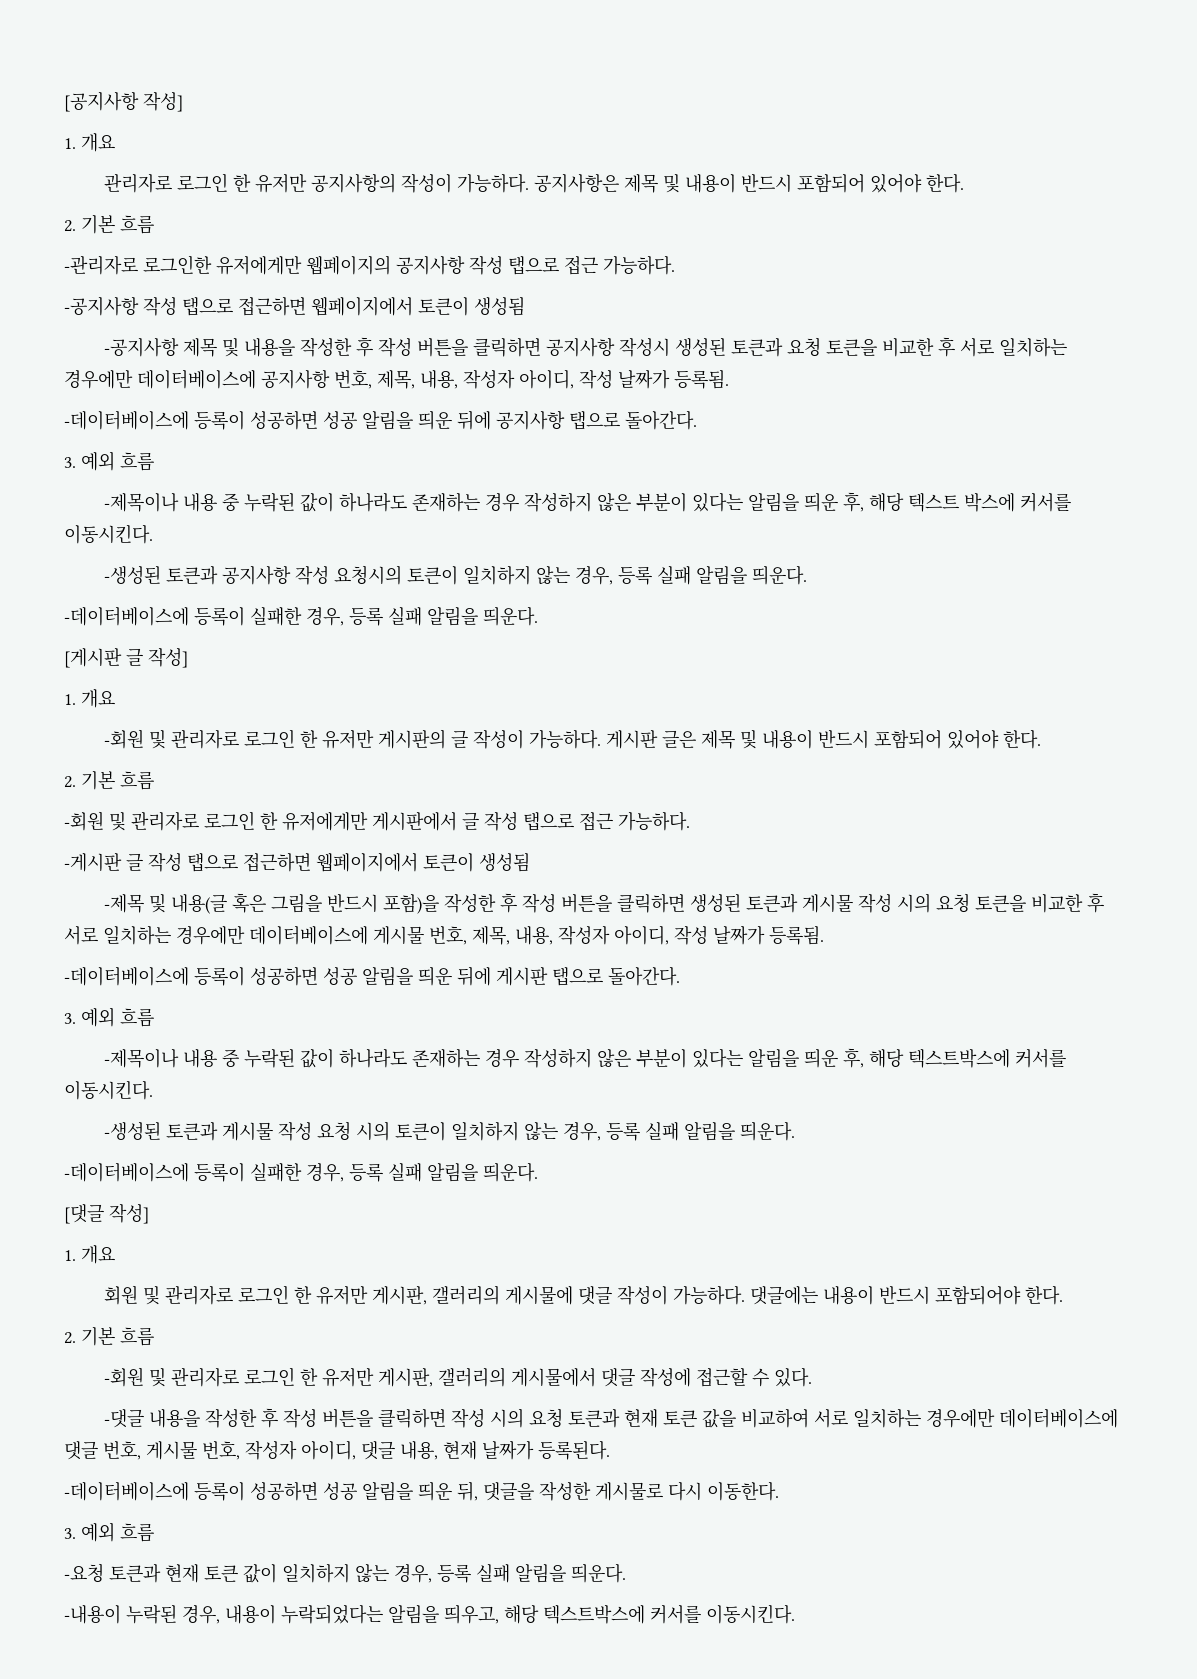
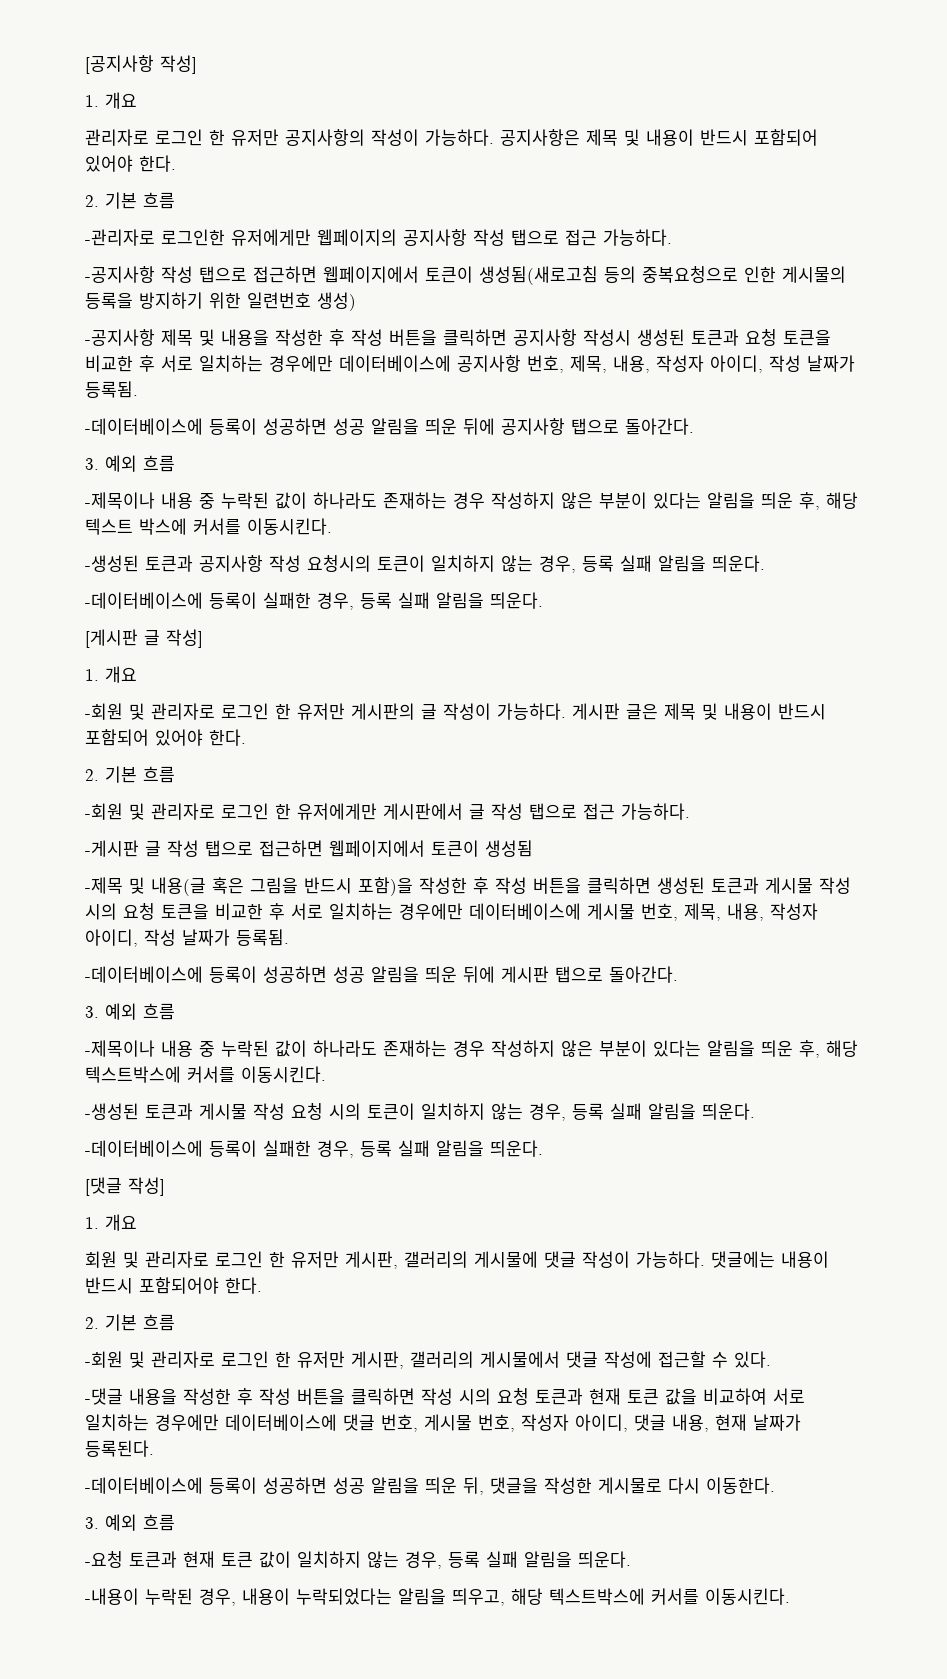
- -공지사항 작성 탭으로 접근하면 웹페이지에서 토큰이 생성됨
+ -공지사항 작성 탭으로 접근하면 웹페이지에서 토큰이 생성됨(새로고침 등의 중복요청으로 인한 게시물의 등록을 방지하기 위한 일련번호 생성)

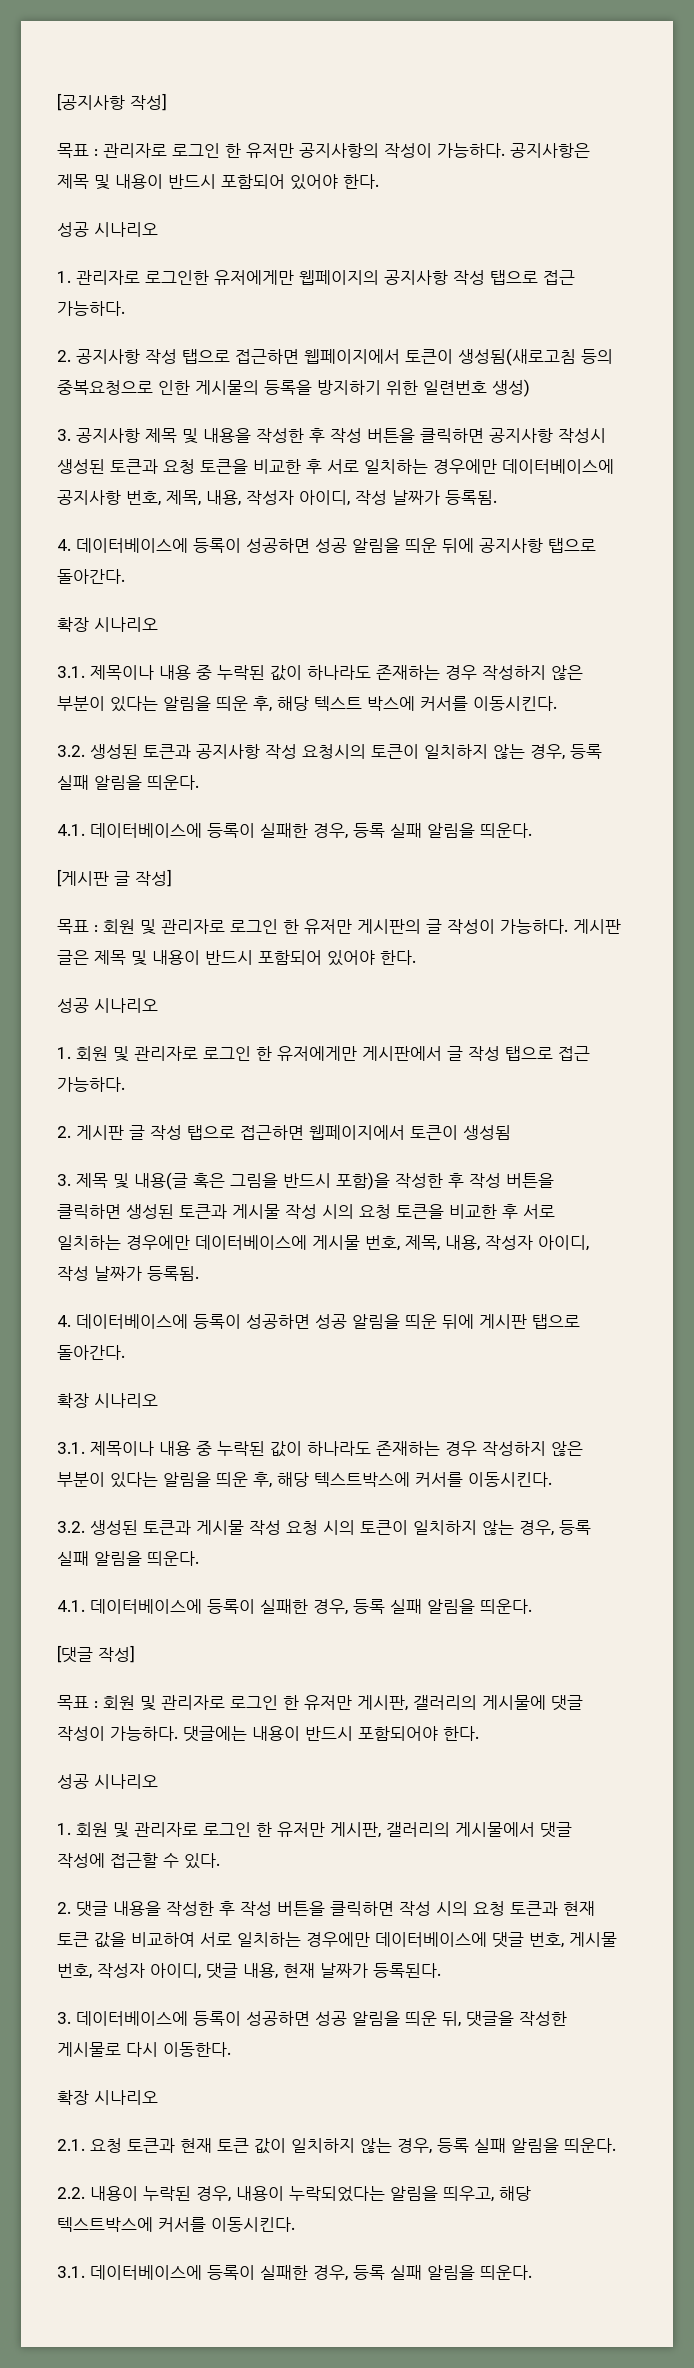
  [공지사항 작성]
- 1. 개요
- 관리자로 로그인 한 유저만 공지사항의 작성이 가능하다.
+ 목표 : 관리자로 로그인 한 유저만 공지사항의 작성이 가능하다.
  공지사항은 제목 및 내용이 반드시 포함되어 있어야 한다.
- 2. 기본 흐름
- -관리자로 로그인한 유저에게만 웹페이지의 공지사항 작성 탭으로 접근 가능하다.
+ 성공 시나리오
+ 1. 관리자로 로그인한 유저에게만 웹페이지의 공지사항 작성 탭으로 접근 가능하다.
- -공지사항 작성 탭으로 접근하면 웹페이지에서 토큰이 생성됨(새로고침 등의 중복요청으로 인한 게시물의 등록을 방지하기 위한 일련번호 생성)
+ 2. 공지사항 작성 탭으로 접근하면 웹페이지에서 토큰이 생성됨(새로고침 등의 중복요청으로 인한 게시물의 등록을 방지하기 위한 일련번호 생성)
- -공지사항 제목 및 내용을 작성한 후 작성 버튼을 클릭하면 공지사항 작성시 생성된 토큰과 요청 토큰을 비교한 후 서로 일치하는 경우에만 데이터베이스에 공지사항 번호, 제목, 내용, 작성자 아이디, 작성 날짜가 등록됨.
+ 3. 공지사항 제목 및 내용을 작성한 후 작성 버튼을 클릭하면 공지사항 작성시 생성된 토큰과 요청 토큰을 비교한 후 서로 일치하는 경우에만 데이터베이스에 공지사항 번호, 제목, 내용, 작성자 아이디, 작성 날짜가 등록됨.
- -데이터베이스에 등록이 성공하면 성공 알림을 띄운 뒤에 공지사항 탭으로 돌아간다.
- 3. 예외 흐름
- -제목이나 내용 중 누락된 값이 하나라도 존재하는 경우 작성하지 않은 부분이 있다는 알림을 띄운 후, 해당 텍스트 박스에 커서를 이동시킨다.
+ 4. 데이터베이스에 등록이 성공하면 성공 알림을 띄운 뒤에 공지사항 탭으로 돌아간다.
+ 확장 시나리오
+ 3.1. 제목이나 내용 중 누락된 값이 하나라도 존재하는 경우 작성하지 않은 부분이 있다는 알림을 띄운 후, 해당 텍스트 박스에 커서를 이동시킨다.
- -생성된 토큰과 공지사항 작성 요청시의 토큰이 일치하지 않는 경우, 등록 실패 알림을 띄운다.
- -데이터베이스에 등록이 실패한 경우, 등록 실패 알림을 띄운다.
+ 3.2. 생성된 토큰과 공지사항 작성 요청시의 토큰이 일치하지 않는 경우, 등록 실패 알림을 띄운다.
+ 4.1. 데이터베이스에 등록이 실패한 경우, 등록 실패 알림을 띄운다.
  [게시판 글 작성]
- 1. 개요
- -회원 및 관리자로 로그인 한 유저만 게시판의 글 작성이 가능하다.
+ 목표 : 회원 및 관리자로 로그인 한 유저만 게시판의 글 작성이 가능하다.
  게시판 글은 제목 및 내용이 반드시 포함되어 있어야 한다.
- 2. 기본 흐름
- -회원 및 관리자로 로그인 한 유저에게만 게시판에서 글 작성 탭으로 접근 가능하다.
+ 성공 시나리오
+ 1. 회원 및 관리자로 로그인 한 유저에게만 게시판에서 글 작성 탭으로 접근 가능하다.
- -게시판 글 작성 탭으로 접근하면 웹페이지에서 토큰이 생성됨
+ 2. 게시판 글 작성 탭으로 접근하면 웹페이지에서 토큰이 생성됨
- -제목 및 내용(글 혹은 그림을 반드시 포함)을 작성한 후 작성 버튼을 클릭하면 생성된 토큰과 게시물 작성 시의 요청 토큰을 비교한 후 서로 일치하는 경우에만 데이터베이스에 게시물 번호, 제목, 내용, 작성자 아이디, 작성 날짜가 등록됨.
+ 3. 제목 및 내용(글 혹은 그림을 반드시 포함)을 작성한 후 작성 버튼을 클릭하면 생성된 토큰과 게시물 작성 시의 요청 토큰을 비교한 후 서로 일치하는 경우에만 데이터베이스에 게시물 번호, 제목, 내용, 작성자 아이디, 작성 날짜가 등록됨.
- -데이터베이스에 등록이 성공하면 성공 알림을 띄운 뒤에 게시판 탭으로 돌아간다.
- 3. 예외 흐름
- -제목이나 내용 중 누락된 값이 하나라도 존재하는 경우 작성하지 않은 부분이 있다는 알림을 띄운 후, 해당 텍스트박스에 커서를 이동시킨다.
+ 4. 데이터베이스에 등록이 성공하면 성공 알림을 띄운 뒤에 게시판 탭으로 돌아간다.
+ 확장 시나리오
+ 3.1. 제목이나 내용 중 누락된 값이 하나라도 존재하는 경우 작성하지 않은 부분이 있다는 알림을 띄운 후, 해당 텍스트박스에 커서를 이동시킨다.
- -생성된 토큰과 게시물 작성 요청 시의 토큰이 일치하지 않는 경우, 등록 실패 알림을 띄운다.
- -데이터베이스에 등록이 실패한 경우, 등록 실패 알림을 띄운다.
+ 3.2. 생성된 토큰과 게시물 작성 요청 시의 토큰이 일치하지 않는 경우, 등록 실패 알림을 띄운다.
+ 4.1. 데이터베이스에 등록이 실패한 경우, 등록 실패 알림을 띄운다.
  [댓글 작성]
- 1. 개요
- 회원 및 관리자로 로그인 한 유저만 게시판, 갤러리의 게시물에 댓글 작성이 가능하다.
+ 목표 : 회원 및 관리자로 로그인 한 유저만 게시판, 갤러리의 게시물에 댓글 작성이 가능하다.
  댓글에는 내용이 반드시 포함되어야 한다.
- 2. 기본 흐름
- -회원 및 관리자로 로그인 한 유저만 게시판, 갤러리의 게시물에서 댓글 작성에 접근할 수 있다.
+ 성공 시나리오
+ 1. 회원 및 관리자로 로그인 한 유저만 게시판, 갤러리의 게시물에서 댓글 작성에 접근할 수 있다.
- -댓글 내용을 작성한 후 작성 버튼을 클릭하면 작성 시의 요청 토큰과 현재 토큰 값을 비교하여 서로 일치하는 경우에만 데이터베이스에 댓글 번호, 게시물 번호, 작성자 아이디, 댓글 내용, 현재 날짜가 등록된다.
+ 2. 댓글 내용을 작성한 후 작성 버튼을 클릭하면 작성 시의 요청 토큰과 현재 토큰 값을 비교하여 서로 일치하는 경우에만 데이터베이스에 댓글 번호, 게시물 번호, 작성자 아이디, 댓글 내용, 현재 날짜가 등록된다.
- -데이터베이스에 등록이 성공하면 성공 알림을 띄운 뒤, 댓글을 작성한 게시물로 다시 이동한다.
- 3. 예외 흐름
- -요청 토큰과 현재 토큰 값이 일치하지 않는 경우, 등록 실패 알림을 띄운다.
+ 3. 데이터베이스에 등록이 성공하면 성공 알림을 띄운 뒤, 댓글을 작성한 게시물로 다시 이동한다.
+ 확장 시나리오
+ 2.1. 요청 토큰과 현재 토큰 값이 일치하지 않는 경우, 등록 실패 알림을 띄운다.
- -내용이 누락된 경우, 내용이 누락되었다는 알림을 띄우고, 해당 텍스트박스에 커서를 이동시킨다.
+ 2.2. 내용이 누락된 경우, 내용이 누락되었다는 알림을 띄우고, 해당 텍스트박스에 커서를 이동시킨다.
+ 3.1. 데이터베이스에 등록이 실패한 경우, 등록 실패 알림을 띄운다.

